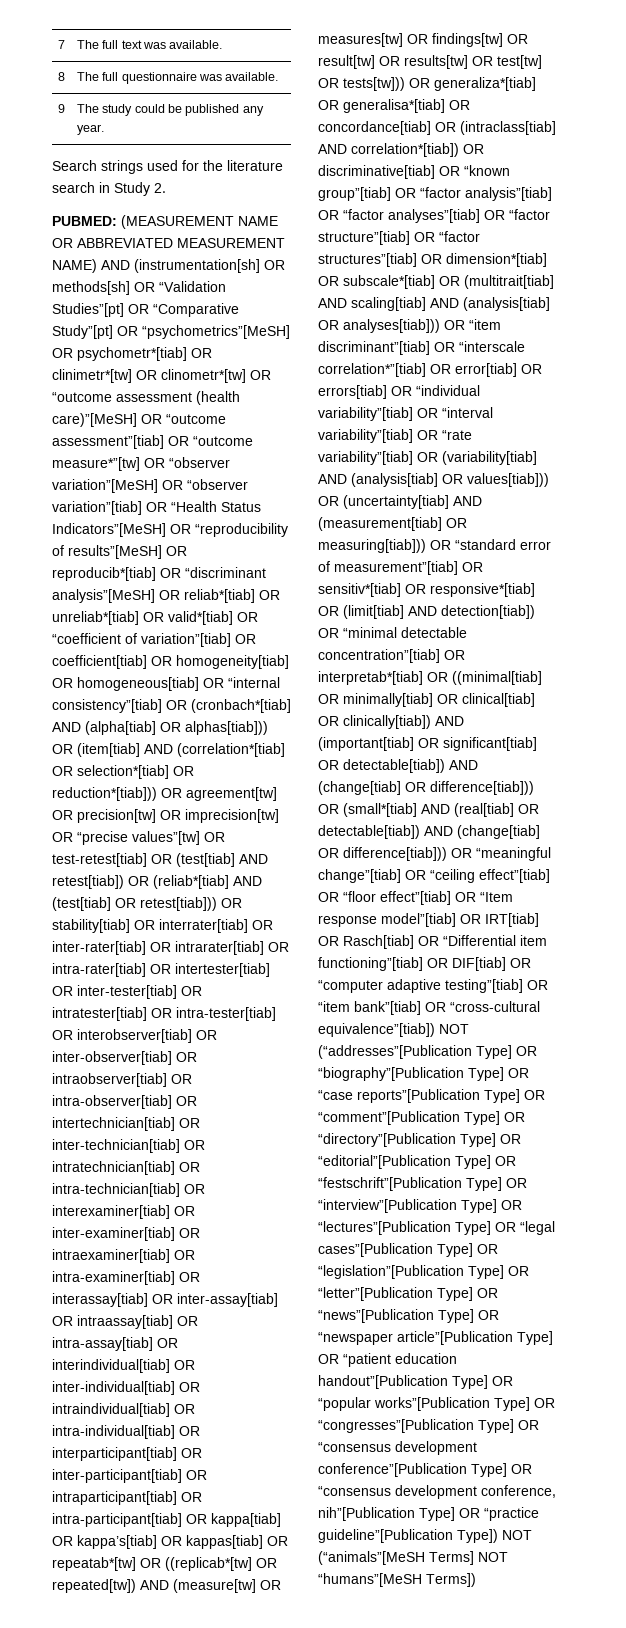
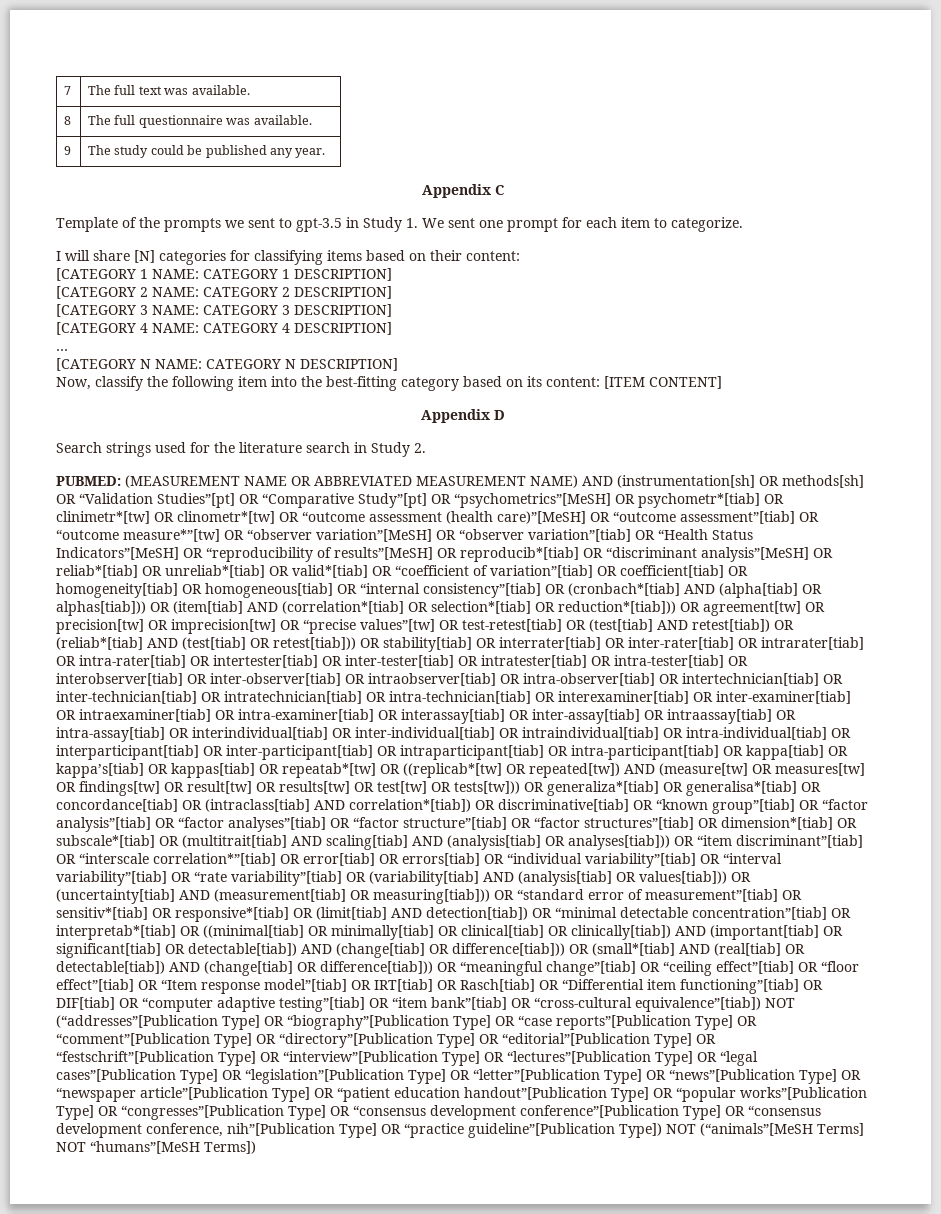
+ Appendix C
+ Template of the prompts we sent to gpt-3.5 in Study 1. We sent one prompt for each item to categorize.
+ I will share [N] categories for classifying items based on their content:
+ [CATEGORY 1 NAME: CATEGORY 1 DESCRIPTION]
+ [CATEGORY 2 NAME: CATEGORY 2 DESCRIPTION]
+ [CATEGORY 3 NAME: CATEGORY 3 DESCRIPTION]
+ [CATEGORY 4 NAME: CATEGORY 4 DESCRIPTION]
+ …
+ [CATEGORY N NAME: CATEGORY N DESCRIPTION]
+ Now, classify the following item into the best-fitting category based on its content: [ITEM CONTENT]
+ Appendix D

